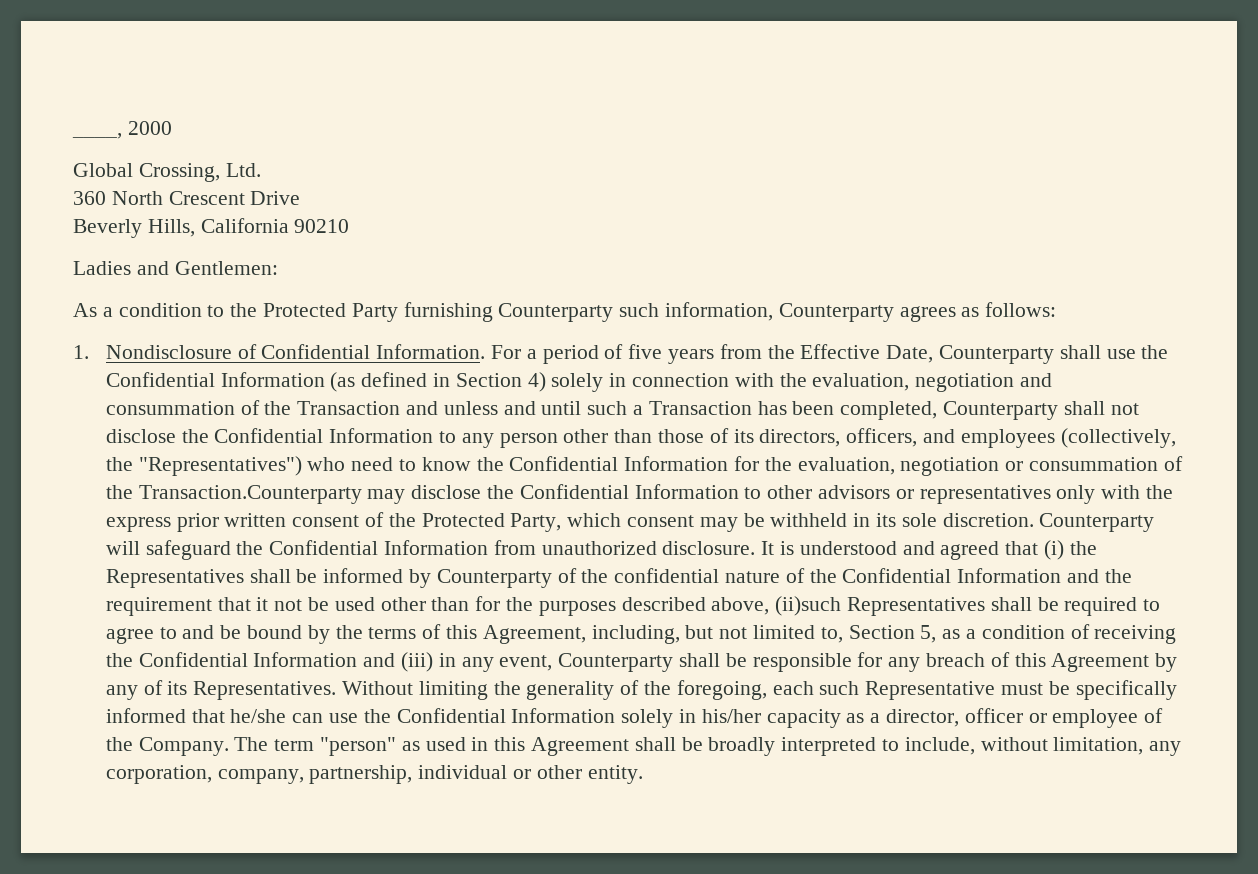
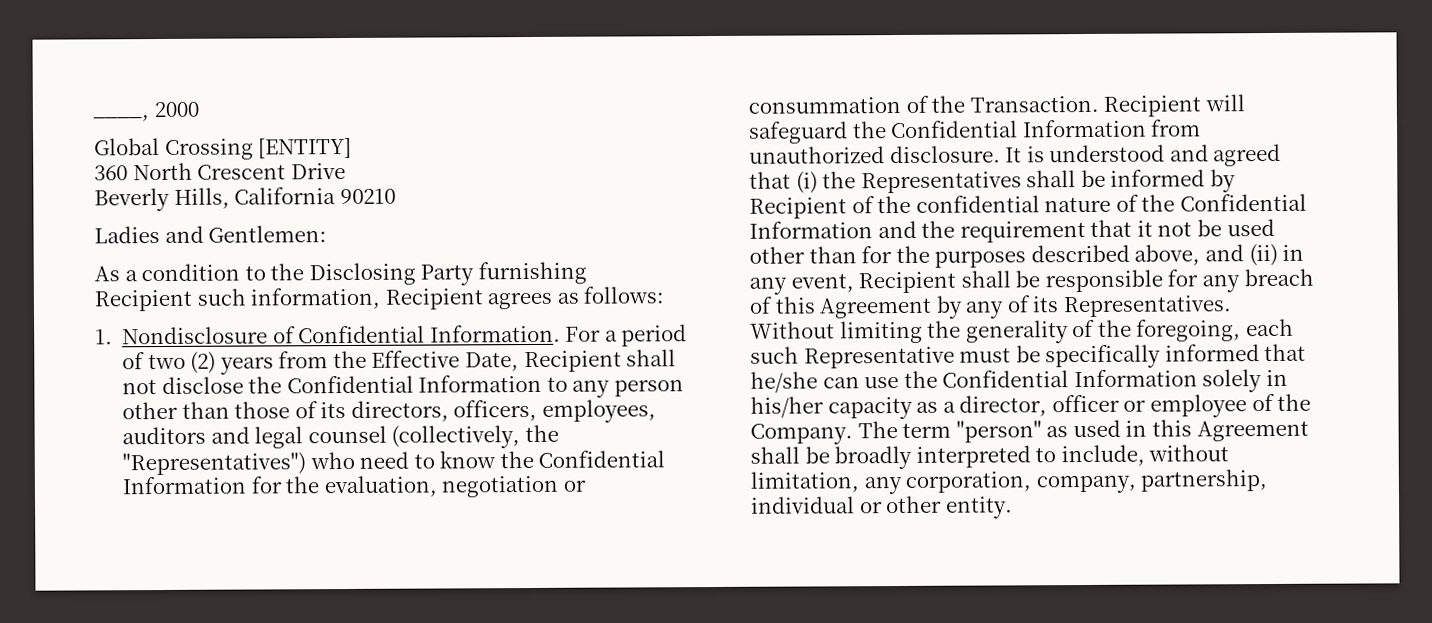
- Global Crossing, Ltd.
+ Global Crossing [ENTITY]
- As a condition to the Protected Party furnishing Counterparty such information, Counterparty agrees as follows:
+ As a condition to the Disclosing Party furnishing Recipient such information, Recipient agrees as follows:
- For a period of five years from the Effective Date, Counterparty shall use the Confidential Information (as defined in Section 4) solely in connection with the evaluation, negotiation and consummation of the Transaction and unless and until such a Transaction has been completed, Counterparty shall not disclose the Confidential Information to any person other than those of its directors, officers, and employees (collectively, the "Representatives") who need to know the Confidential Information for the evaluation, negotiation or consummation of the Transaction.Counterparty may disclose the Confidential Information to other advisors or representatives only with the express prior written consent of the Protected Party, which consent may be withheld in its sole discretion. Counterparty will safeguard the Confidential Information from unauthorized disclosure.
+ For a period of two (2) years from the Effective Date, Recipient shall not disclose the Confidential Information to any person other than those of its directors, officers, employees, auditors and legal counsel (collectively, the "Representatives") who need to know the Confidential Information for the evaluation, negotiation or consummation of the Transaction. Recipient will safeguard the Confidential Information from unauthorized disclosure.
- It is understood and agreed that (i) the Representatives shall be informed by Counterparty of the confidential nature of the Confidential Information and the requirement that it not be used other than for the purposes described above, (ii)such Representatives shall be required to agree to and be bound by the terms of this Agreement, including, but not limited to, Section 5, as a condition of receiving the Confidential Information and (iii) in any event, Counterparty shall be responsible for any breach of this Agreement by any of its Representatives.
+ It is understood and agreed that (i) the Representatives shall be informed by Recipient of the confidential nature of the Confidential Information and the requirement that it not be used other than for the purposes described above, and (ii) in any event, Recipient shall be responsible for any breach of this Agreement by any of its Representatives.

